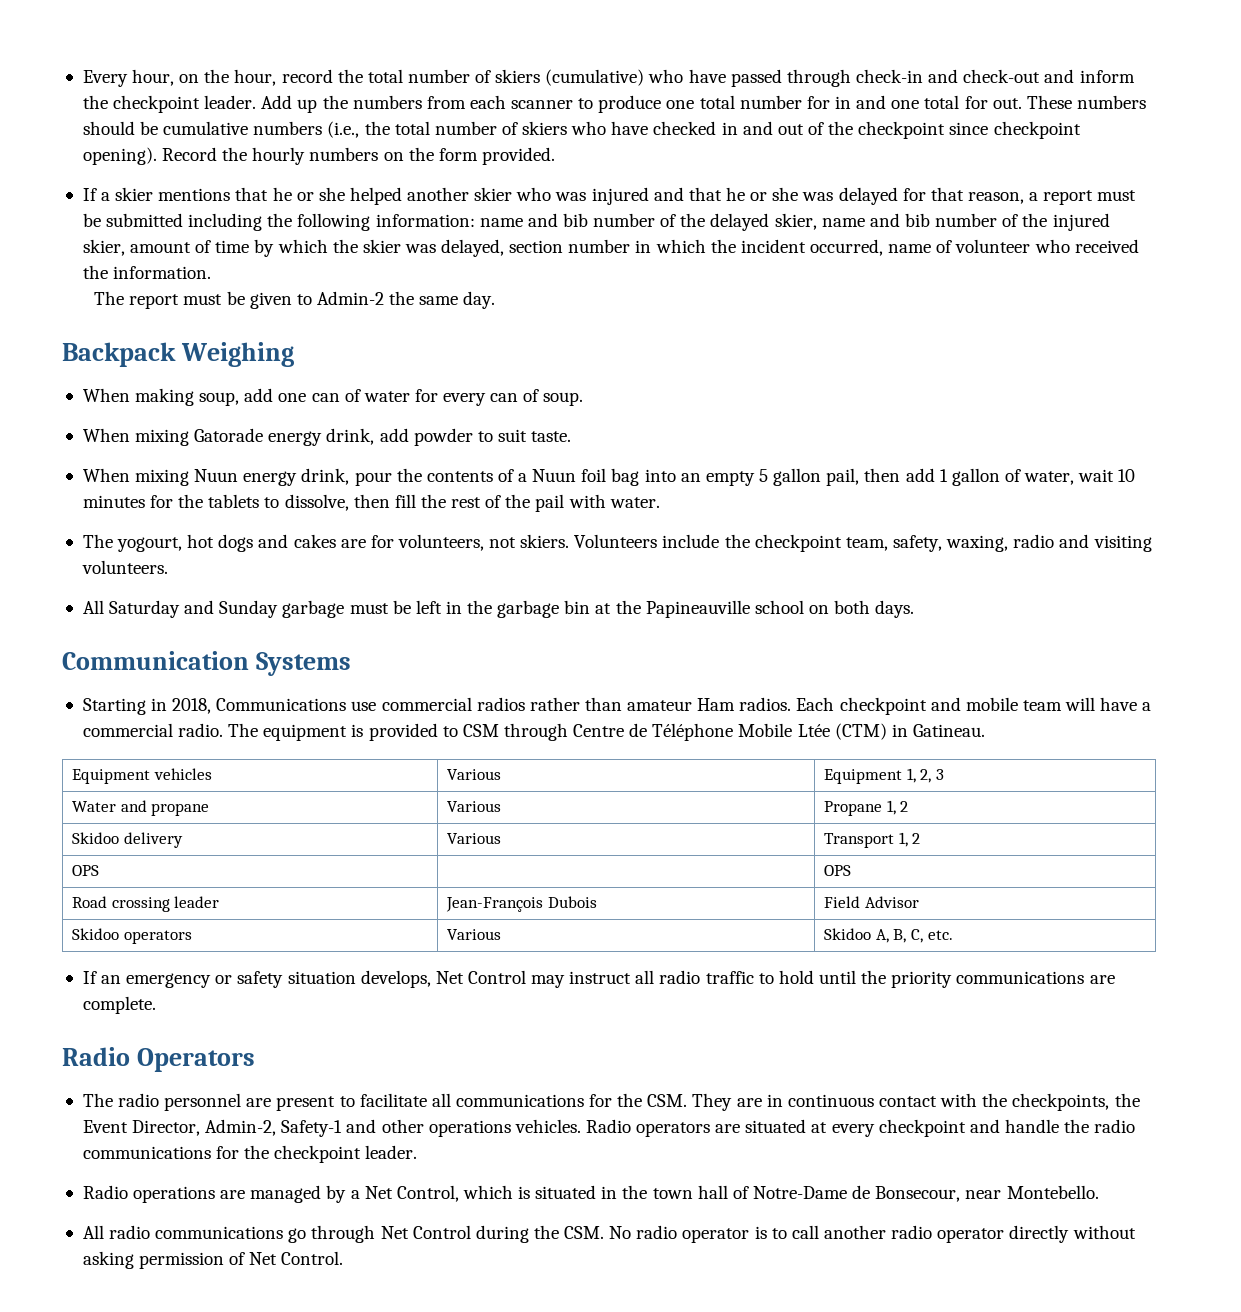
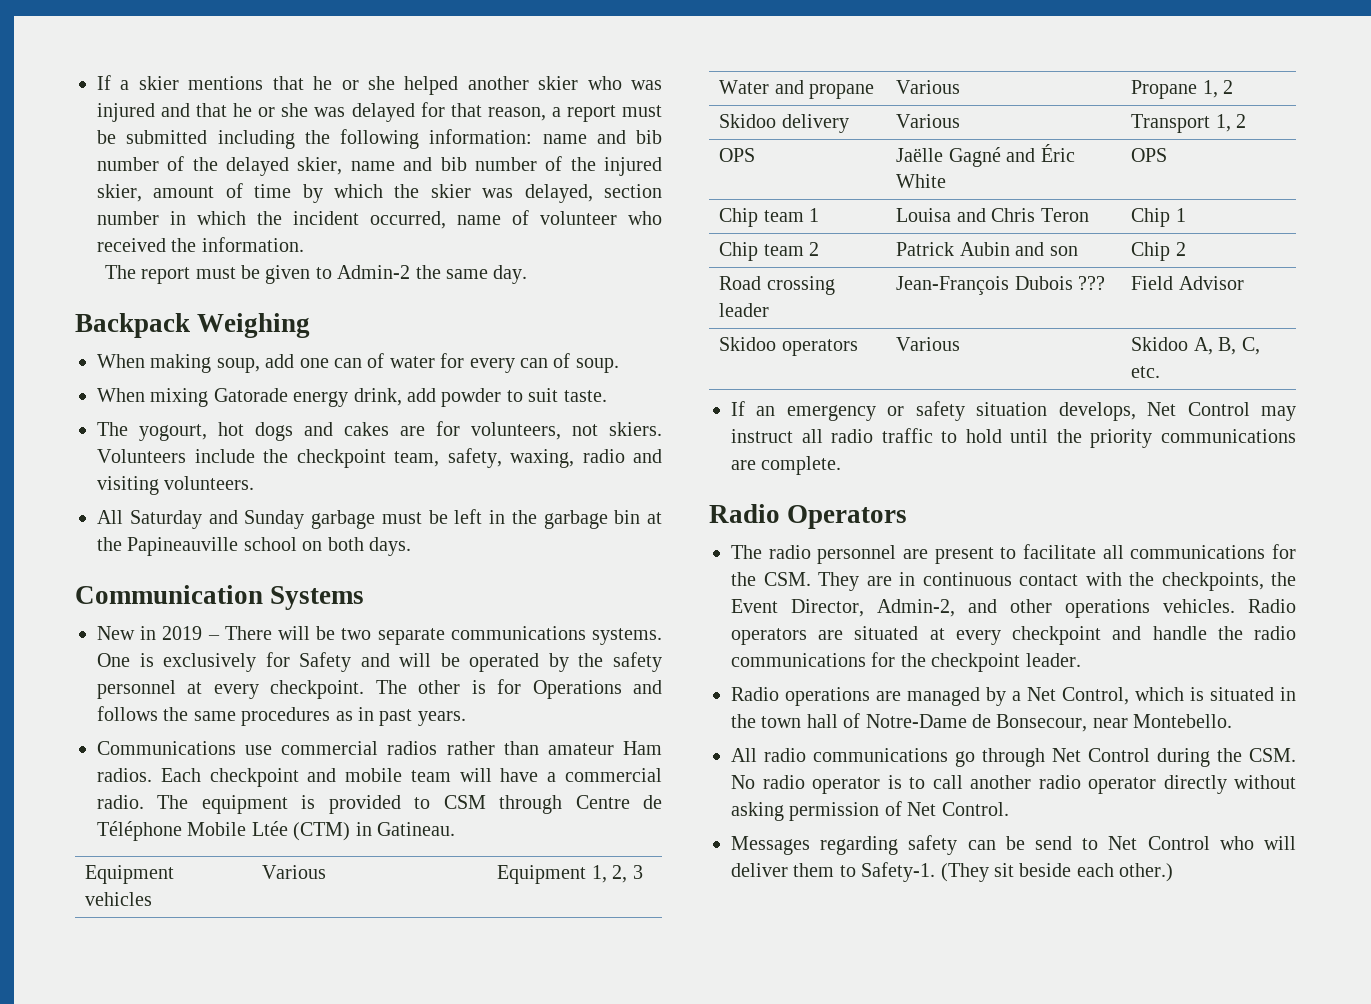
- Every hour, on the hour, record the total number of skiers (cumulative) who have passed through check-in and check-out and inform the checkpoint leader. Add up the numbers from each scanner to produce one total number for in and one total for out. These numbers should be cumulative numbers (i.e., the total number of skiers who have checked in and out of the checkpoint since checkpoint opening). Record the hourly numbers on the form provided.
- When mixing Nuun energy drink, pour the contents of a Nuun foil bag into an empty 5 gallon pail, then add 1 gallon of water, wait 10 minutes for the tablets to dissolve, then fill the rest of the pail with water.
- Starting in 2018, Communications use commercial radios rather than amateur Ham radios.
+ New in 2019 – There will be two separate communications systems. One is exclusively for Safety and will be operated by the safety personnel at every checkpoint. The other is for Operations and follows the same procedures as in past years.
+ Communications use commercial radios rather than amateur Ham radios.
- OPS | | OPS
+ OPS | Jaëlle Gagné and Éric White | OPS
+ Chip team 1 | Louisa and Chris Teron | Chip 1
+ Chip team 2 | Patrick Aubin and son | Chip 2
- Road crossing leader | Jean-François Dubois | Field Advisor
+ Road crossing leader | Jean-François Dubois ??? | Field Advisor
- The radio personnel are present to facilitate all communications for the CSM. They are in continuous contact with the checkpoints, the Event Director, Admin-2, Safety-1 and other operations vehicles.
+ The radio personnel are present to facilitate all communications for the CSM. They are in continuous contact with the checkpoints, the Event Director, Admin-2, and other operations vehicles.
+ Messages regarding safety can be send to Net Control who will deliver them to Safety-1. (They sit beside each other.)

